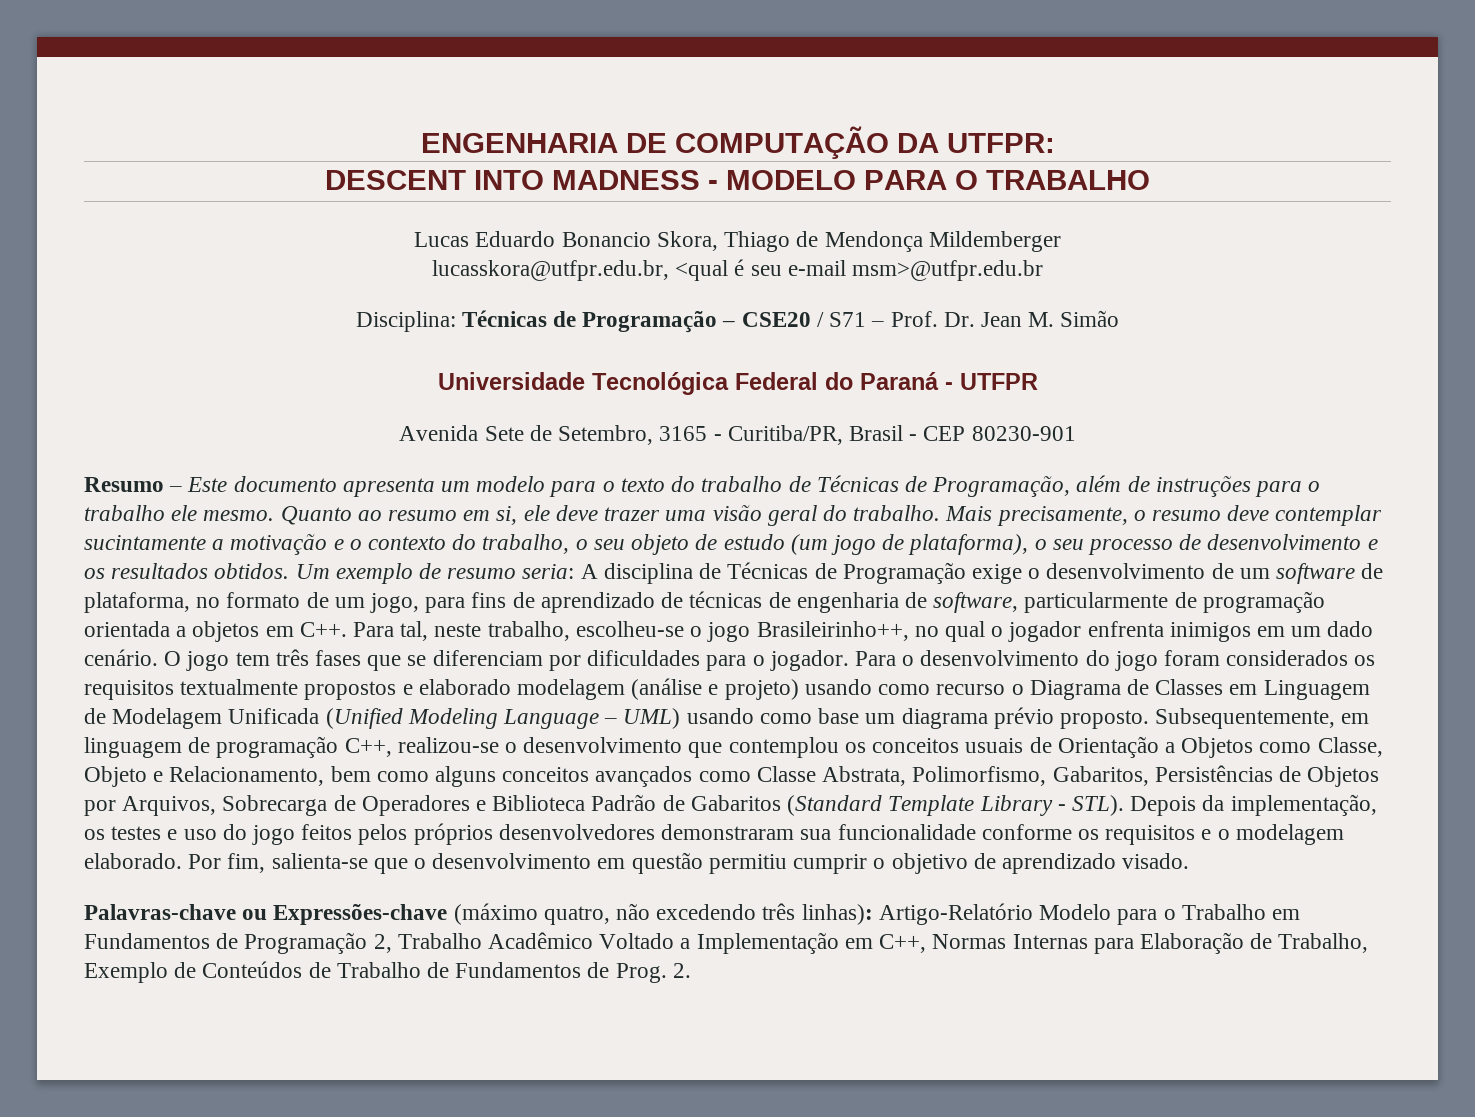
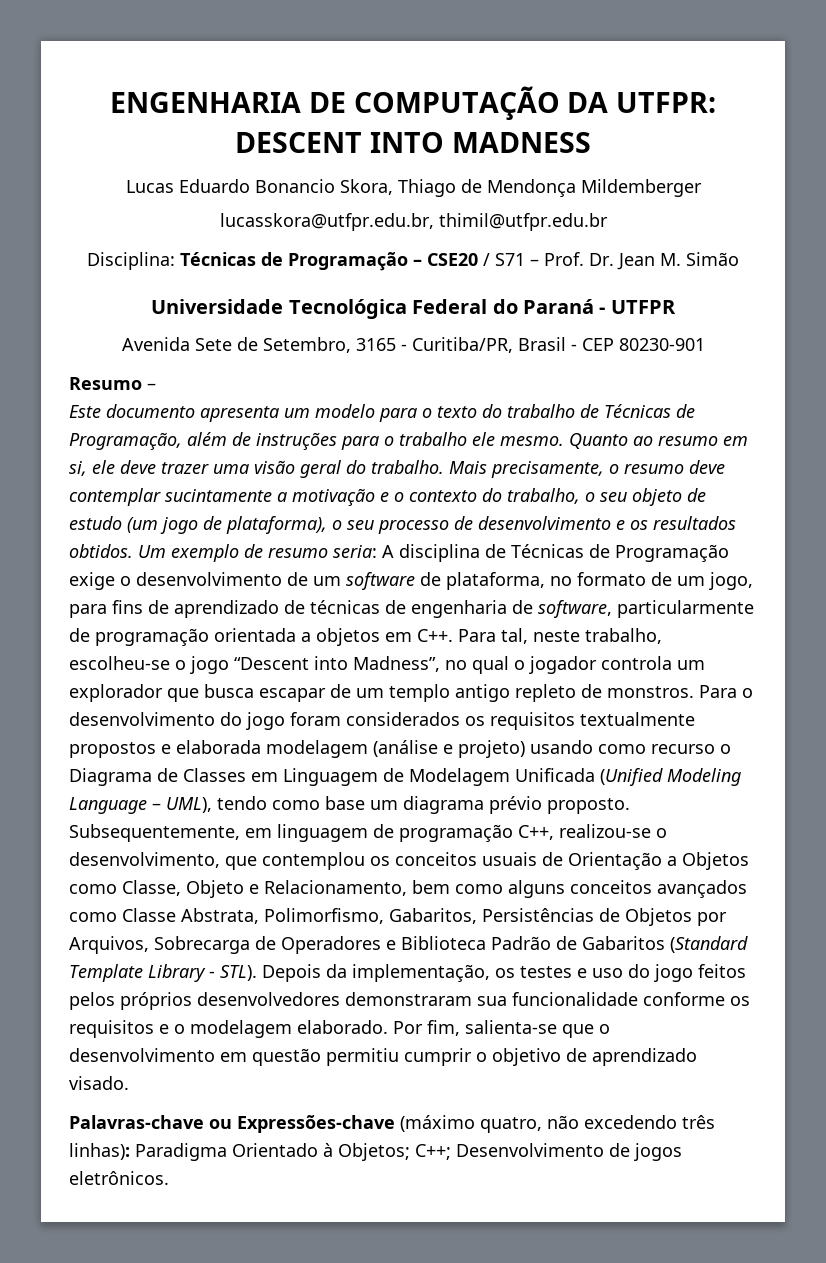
- DESCENT INTO MADNESS - MODELO PARA O TRABALHO
+ DESCENT INTO MADNESS
- lucasskora@utfpr.edu.br, <qual é seu e-mail msm>@utfpr.edu.br
+ lucasskora@utfpr.edu.br, thimil@utfpr.edu.br
- Resumo – Este documento apresenta um modelo para o texto do trabalho de Técnicas de Programação, além de instruções para o trabalho ele mesmo.
+ Resumo –
+ Este documento apresenta um modelo para o texto do trabalho de Técnicas de Programação, além de instruções para o trabalho ele mesmo.
- Um exemplo de resumo seria: A disciplina de Técnicas de Programação exige o desenvolvimento de um software de plataforma, no formato de um jogo, para fins de aprendizado de técnicas de engenharia de software, particularmente de programação orientada a objetos em C++. Para tal, neste trabalho, escolheu-se o jogo Brasileirinho++, no qual o jogador enfrenta inimigos em um dado cenário. O jogo tem três fases que se diferenciam por dificuldades para o jogador.
+ Um exemplo de resumo seria: A disciplina de Técnicas de Programação exige o desenvolvimento de um software de plataforma, no formato de um jogo, para fins de aprendizado de técnicas de engenharia de software, particularmente de programação orientada a objetos em C++. Para tal, neste trabalho, escolheu-se o jogo “Descent into Madness”, no qual o jogador controla um explorador que busca escapar de um templo antigo repleto de monstros.
- Para o desenvolvimento do jogo foram considerados os requisitos textualmente propostos e elaborado modelagem (análise e projeto) usando como recurso o Diagrama de Classes em Linguagem de Modelagem Unificada (Unified Modeling Language – UML) usando como base um diagrama prévio proposto.
+ Para o desenvolvimento do jogo foram considerados os requisitos textualmente propostos e elaborada modelagem (análise e projeto) usando como recurso o Diagrama de Classes em Linguagem de Modelagem Unificada (Unified Modeling Language – UML), tendo como base um diagrama prévio proposto.
- Subsequentemente, em linguagem de programação C++, realizou-se o desenvolvimento que contemplou os conceitos usuais de Orientação a Objetos como Classe, Objeto e Relacionamento, bem como alguns conceitos avançados como Classe Abstrata, Polimorfismo, Gabaritos, Persistências de Objetos por Arquivos, Sobrecarga de Operadores e Biblioteca Padrão de Gabaritos (Standard Template Library - STL).
+ Subsequentemente, em linguagem de programação C++, realizou-se o desenvolvimento, que contemplou os conceitos usuais de Orientação a Objetos como Classe, Objeto e Relacionamento, bem como alguns conceitos avançados como Classe Abstrata, Polimorfismo, Gabaritos, Persistências de Objetos por Arquivos, Sobrecarga de Operadores e Biblioteca Padrão de Gabaritos (Standard Template Library - STL).
- Palavras-chave ou Expressões-chave (máximo quatro, não excedendo três linhas): Artigo-Relatório Modelo para o Trabalho em Fundamentos de Programação 2, Trabalho Acadêmico Voltado a Implementação em C++, Normas Internas para Elaboração de Trabalho, Exemplo de Conteúdos de Trabalho de Fundamentos de Prog. 2.
+ Palavras-chave ou Expressões-chave (máximo quatro, não excedendo três linhas): Paradigma Orientado à Objetos; C++; Desenvolvimento de jogos eletrônicos.

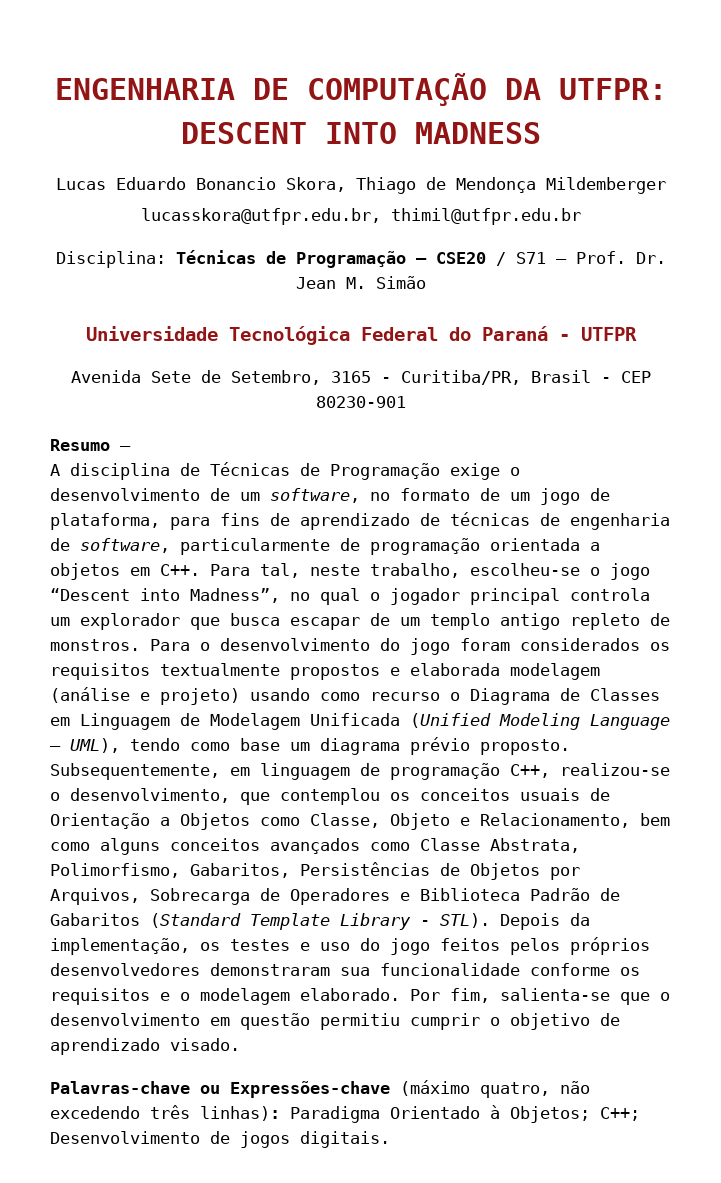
- Este documento apresenta um modelo para o texto do trabalho de Técnicas de Programação, além de instruções para o trabalho ele mesmo. Quanto ao resumo em si, ele deve trazer uma visão geral do trabalho. Mais precisamente, o resumo deve contemplar sucintamente a motivação e o contexto do trabalho, o seu objeto de estudo (um jogo de plataforma), o seu processo de desenvolvimento e os resultados obtidos. Um exemplo de resumo seria: A disciplina de Técnicas de Programação exige o desenvolvimento de um software de plataforma, no formato de um jogo, para fins de aprendizado de técnicas de engenharia de software, particularmente de programação orientada a objetos em C++. Para tal, neste trabalho, escolheu-se o jogo “Descent into Madness”, no qual o jogador controla um explorador que busca escapar de um templo antigo repleto de monstros.
+ A disciplina de Técnicas de Programação exige o desenvolvimento de um software, no formato de um jogo de plataforma, para fins de aprendizado de técnicas de engenharia de software, particularmente de programação orientada a objetos em C++. Para tal, neste trabalho, escolheu-se o jogo “Descent into Madness”, no qual o jogador principal controla um explorador que busca escapar de um templo antigo repleto de monstros.
- Palavras-chave ou Expressões-chave (máximo quatro, não excedendo três linhas): Paradigma Orientado à Objetos; C++; Desenvolvimento de jogos eletrônicos.
+ Palavras-chave ou Expressões-chave (máximo quatro, não excedendo três linhas): Paradigma Orientado à Objetos; C++; Desenvolvimento de jogos digitais.

